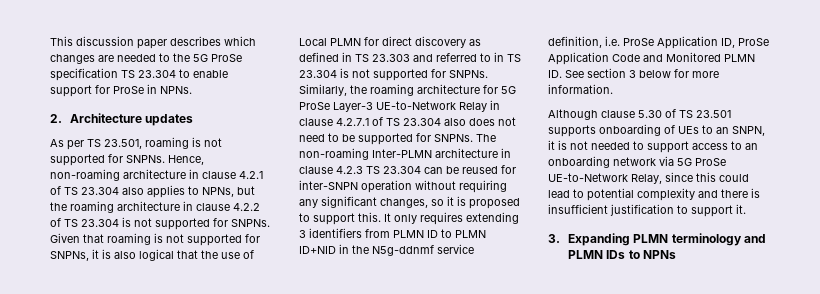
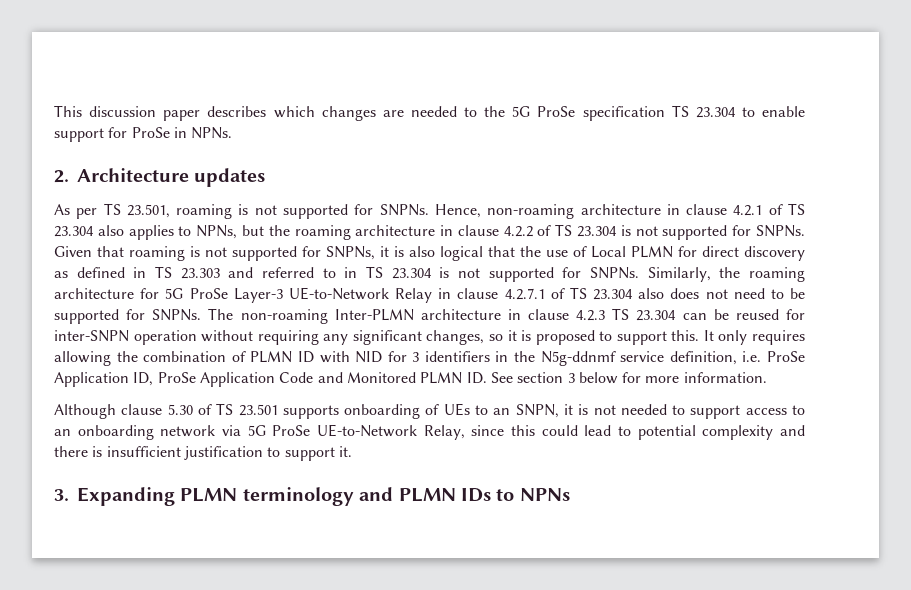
- It only requires extending 3 identifiers from PLMN ID to PLMN ID+NID in the N5g-ddnmf service definition, i.e. ProSe Application ID, ProSe Application Code and Monitored PLMN ID. See section 3 below for more information.
+ It only requires allowing the combination of PLMN ID with NID for 3 identifiers in the N5g-ddnmf service definition, i.e. ProSe Application ID, ProSe Application Code and Monitored PLMN ID. See section 3 below for more information.

